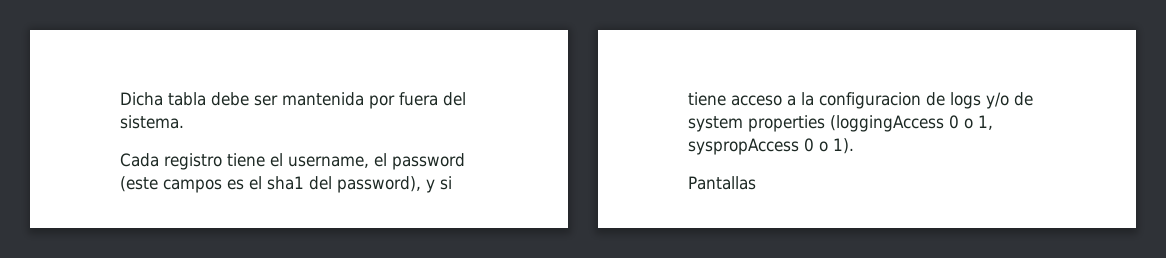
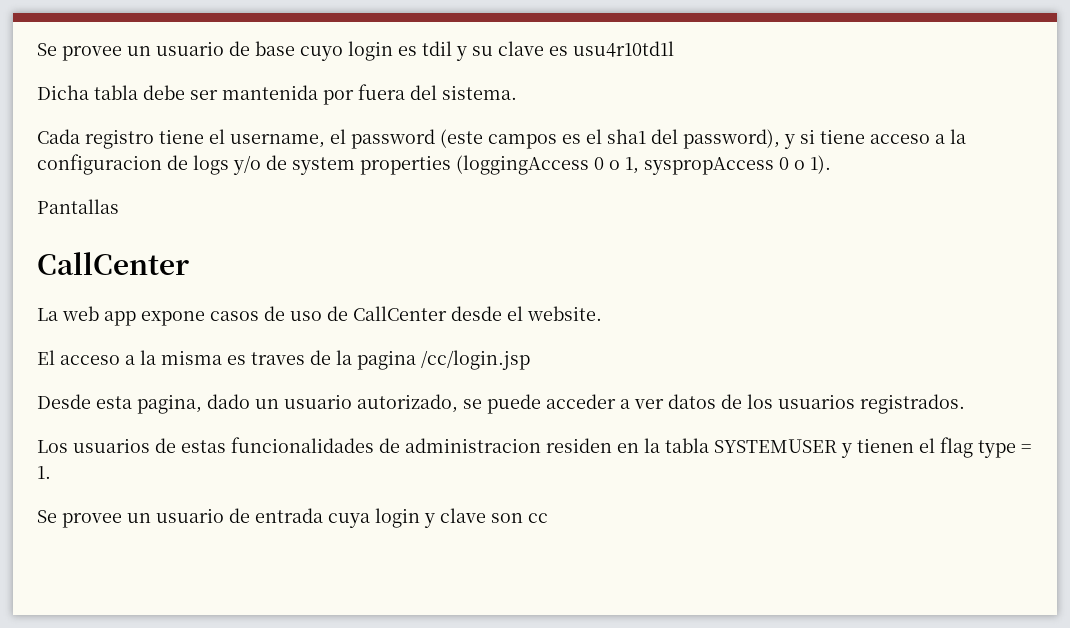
+ Se provee un usuario de base cuyo login es tdil y su clave es usu4r10td1l
  Pantallas
+ CallCenter
+ La web app expone casos de uso de CallCenter desde el website.
+ El acceso a la misma es traves de la pagina /cc/login.jsp
+ Desde esta pagina, dado un usuario autorizado, se puede acceder a ver datos de los usuarios registrados.
+ Los usuarios de estas funcionalidades de administracion residen en la tabla SYSTEMUSER y tienen el flag type = 1.
+ Se provee un usuario de entrada cuya login y clave son cc

